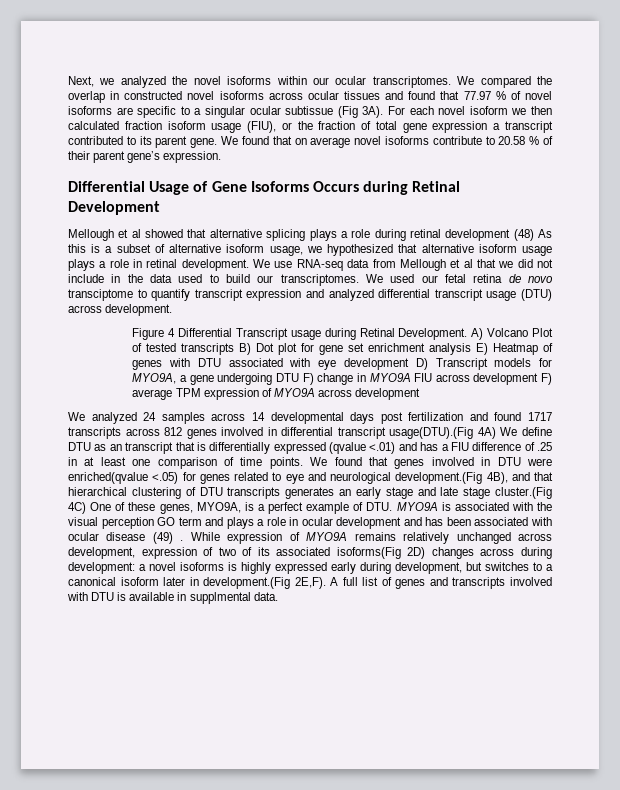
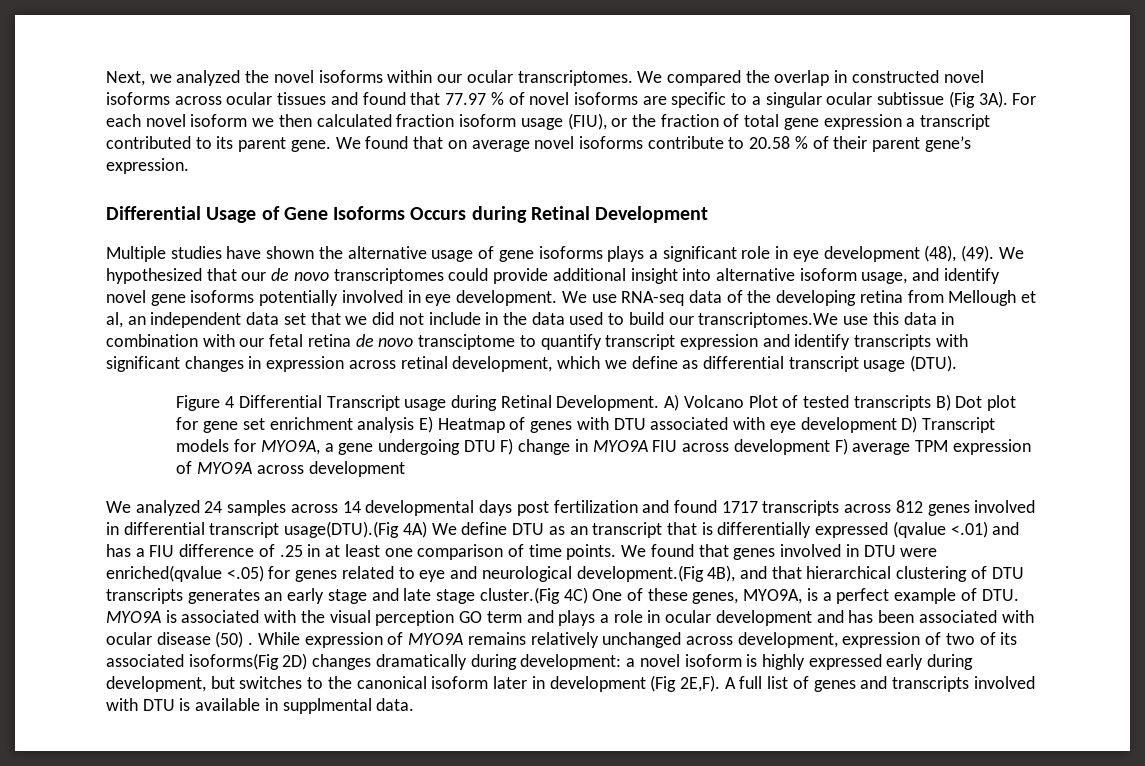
- Mellough et al showed that alternative splicing plays a role during retinal development (48) As this is a subset of alternative isoform usage, we hypothesized that alternative isoform usage plays a role in retinal development.
+ Multiple studies have shown the alternative usage of gene isoforms plays a significant role in eye development (48), (49). We hypothesized that our de novo transcriptomes could provide additional insight into alternative isoform usage, and identify novel gene isoforms potentially involved in eye development.
- We use RNA-seq data from Mellough et al that we did not include in the data used to build our transcriptomes. We used our fetal retina de novo transciptome to quantify transcript expression and analyzed differential transcript usage (DTU) across development.
+ We use RNA-seq data of the developing retina from Mellough et al, an independent data set that we did not include in the data used to build our transcriptomes.We use this data in combination with our fetal retina de novo transciptome to quantify transcript expression and identify transcripts with significant changes in expression across retinal development, which we define as differential transcript usage (DTU).
- We found that genes involved in DTU were enriched(qvalue <.05) for genes related to eye and neurological development.(Fig 4B), and that hierarchical clustering of DTU transcripts generates an early stage and late stage cluster.(Fig 4C) One of these genes, MYO9A, is a perfect example of DTU. MYO9A is associated with the visual perception GO term and plays a role in ocular development and has been associated with ocular disease (49) .
+ We found that genes involved in DTU were enriched(qvalue <.05) for genes related to eye and neurological development.(Fig 4B), and that hierarchical clustering of DTU transcripts generates an early stage and late stage cluster.(Fig 4C) One of these genes, MYO9A, is a perfect example of DTU. MYO9A is associated with the visual perception GO term and plays a role in ocular development and has been associated with ocular disease (50) .
- While expression of MYO9A remains relatively unchanged across development, expression of two of its associated isoforms(Fig 2D) changes across during development: a novel isoforms is highly expressed early during development, but switches to a canonical isoform later in development.(Fig 2E,F).
+ While expression of MYO9A remains relatively unchanged across development, expression of two of its associated isoforms(Fig 2D) changes dramatically during development: a novel isoform is highly expressed early during development, but switches to the canonical isoform later in development (Fig 2E,F).

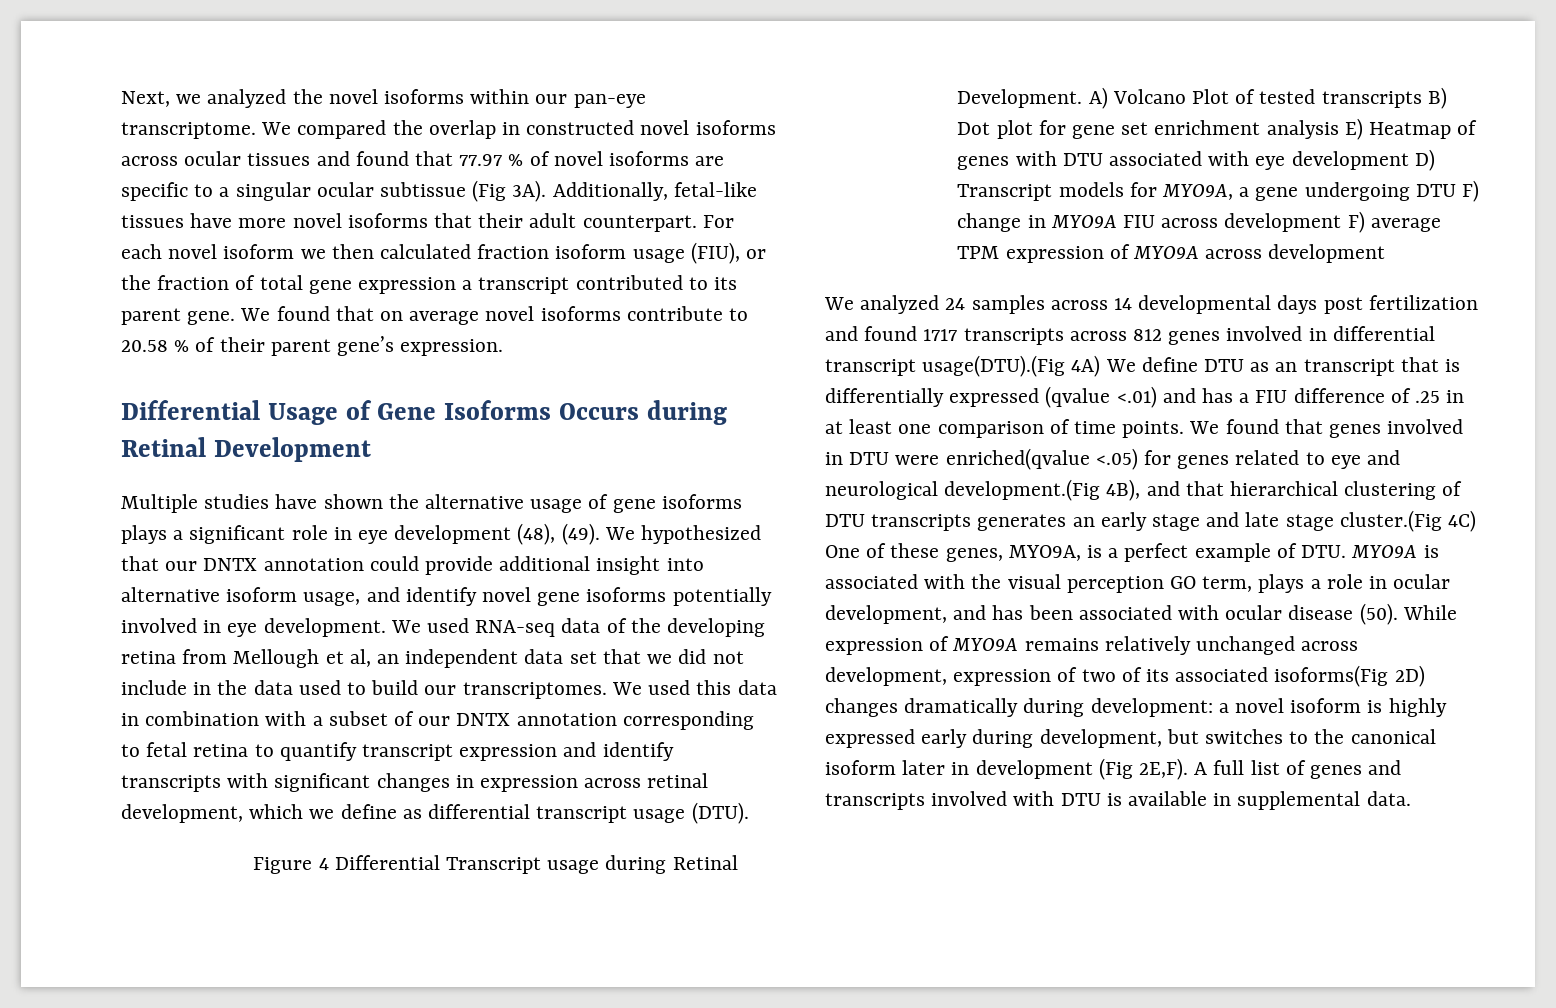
- Next, we analyzed the novel isoforms within our ocular transcriptomes.
+ Next, we analyzed the novel isoforms within our pan-eye transcriptome.
+ Additionally, fetal-like tissues have more novel isoforms that their adult counterpart.
- We hypothesized that our de novo transcriptomes could provide additional insight into alternative isoform usage, and identify novel gene isoforms potentially involved in eye development.
+ We hypothesized that our DNTX annotation could provide additional insight into alternative isoform usage, and identify novel gene isoforms potentially involved in eye development.
- We use RNA-seq data of the developing retina from Mellough et al, an independent data set that we did not include in the data used to build our transcriptomes.We use this data in combination with our fetal retina de novo transciptome to quantify transcript expression and identify transcripts with significant changes in expression across retinal development, which we define as differential transcript usage (DTU).
+ We used RNA-seq data of the developing retina from Mellough et al, an independent data set that we did not include in the data used to build our transcriptomes. We used this data in combination with a subset of our DNTX annotation corresponding to fetal retina to quantify transcript expression and identify transcripts with significant changes in expression across retinal development, which we define as differential transcript usage (DTU).
- We found that genes involved in DTU were enriched(qvalue <.05) for genes related to eye and neurological development.(Fig 4B), and that hierarchical clustering of DTU transcripts generates an early stage and late stage cluster.(Fig 4C) One of these genes, MYO9A, is a perfect example of DTU. MYO9A is associated with the visual perception GO term and plays a role in ocular development and has been associated with ocular disease (50) .
+ We found that genes involved in DTU were enriched(qvalue <.05) for genes related to eye and neurological development.(Fig 4B), and that hierarchical clustering of DTU transcripts generates an early stage and late stage cluster.(Fig 4C) One of these genes, MYO9A, is a perfect example of DTU. MYO9A is associated with the visual perception GO term, plays a role in ocular development, and has been associated with ocular disease (50).
- A full list of genes and transcripts involved with DTU is available in supplmental data.
+ A full list of genes and transcripts involved with DTU is available in supplemental data.

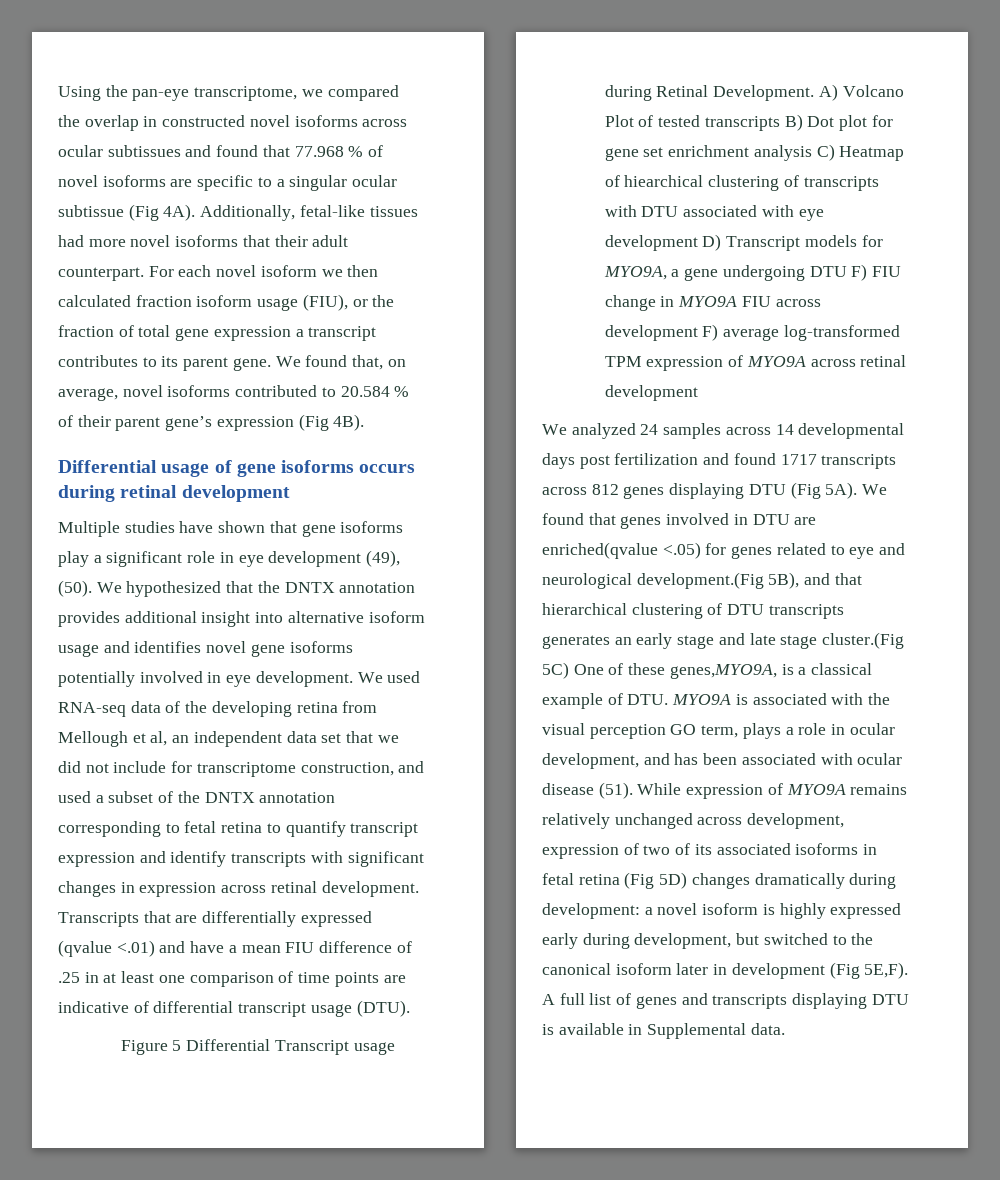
- Next, we analyzed the novel isoforms within our pan-eye transcriptome. We compared the overlap in constructed novel isoforms across ocular tissues and found that 77.97 % of novel isoforms are specific to a singular ocular subtissue (Fig 3A).
+ Using the pan-eye transcriptome, we compared the overlap in constructed novel isoforms across ocular subtissues and found that 77.968 % of novel isoforms are specific to a singular ocular subtissue (Fig 4A).
- Additionally, fetal-like tissues have more novel isoforms that their adult counterpart.
+ Additionally, fetal-like tissues had more novel isoforms that their adult counterpart.
- For each novel isoform we then calculated fraction isoform usage (FIU), or the fraction of total gene expression a transcript contributed to its parent gene.
+ For each novel isoform we then calculated fraction isoform usage (FIU), or the fraction of total gene expression a transcript contributes to its parent gene.
- We found that on average novel isoforms contribute to 20.58 % of their parent gene’s expression.
- Differential Usage of Gene Isoforms Occurs during Retinal Development
+ We found that, on average, novel isoforms contributed to 20.584 % of their parent gene’s expression (Fig 4B).
+ Differential usage of gene isoforms occurs during retinal development
- Multiple studies have shown the alternative usage of gene isoforms plays a significant role in eye development (48), (49).
+ Multiple studies have shown that gene isoforms play a significant role in eye development (49), (50).
- We hypothesized that our DNTX annotation could provide additional insight into alternative isoform usage, and identify novel gene isoforms potentially involved in eye development.
+ We hypothesized that the DNTX annotation provides additional insight into alternative isoform usage and identifies novel gene isoforms potentially involved in eye development.
- We used RNA-seq data of the developing retina from Mellough et al, an independent data set that we did not include in the data used to build our transcriptomes. We used this data in combination with a subset of our DNTX annotation corresponding to fetal retina to quantify transcript expression and identify transcripts with significant changes in expression across retinal development, which we define as differential transcript usage (DTU).
+ We used RNA-seq data of the developing retina from Mellough et al, an independent data set that we did not include for transcriptome construction, and used a subset of the DNTX annotation corresponding to fetal retina to quantify transcript expression and identify transcripts with significant changes in expression across retinal development. Transcripts that are differentially expressed (qvalue <.01) and have a mean FIU difference of .25 in at least one comparison of time points are indicative of differential transcript usage (DTU).
- Figure 4 Differential Transcript usage during Retinal Development.
+ Figure 5 Differential Transcript usage during Retinal Development.
- A) Volcano Plot of tested transcripts B) Dot plot for gene set enrichment analysis E) Heatmap of genes with DTU associated with eye development D) Transcript models for MYO9A, a gene undergoing DTU F) change in MYO9A FIU across development F) average TPM expression of MYO9A across development
+ A) Volcano Plot of tested transcripts B) Dot plot for gene set enrichment analysis C) Heatmap of hiearchical clustering of transcripts with DTU associated with eye development D) Transcript models for MYO9A, a gene undergoing DTU F) FIU change in MYO9A FIU across development F) average log-transformed TPM expression of MYO9A across retinal development
- We analyzed 24 samples across 14 developmental days post fertilization and found 1717 transcripts across 812 genes involved in differential transcript usage(DTU).(Fig 4A) We define DTU as an transcript that is differentially expressed (qvalue <.01) and has a FIU difference of .25 in at least one comparison of time points.
+ We analyzed 24 samples across 14 developmental days post fertilization and found 1717 transcripts across 812 genes displaying DTU (Fig 5A).
- We found that genes involved in DTU were enriched(qvalue <.05) for genes related to eye and neurological development.(Fig 4B), and that hierarchical clustering of DTU transcripts generates an early stage and late stage cluster.(Fig 4C) One of these genes, MYO9A, is a perfect example of DTU. MYO9A is associated with the visual perception GO term, plays a role in ocular development, and has been associated with ocular disease (50).
+ We found that genes involved in DTU are enriched(qvalue <.05) for genes related to eye and neurological development.(Fig 5B), and that hierarchical clustering of DTU transcripts generates an early stage and late stage cluster.(Fig 5C) One of these genes,MYO9A, is a classical example of DTU. MYO9A is associated with the visual perception GO term, plays a role in ocular development, and has been associated with ocular disease (51).
- While expression of MYO9A remains relatively unchanged across development, expression of two of its associated isoforms(Fig 2D) changes dramatically during development: a novel isoform is highly expressed early during development, but switches to the canonical isoform later in development (Fig 2E,F).
+ While expression of MYO9A remains relatively unchanged across development, expression of two of its associated isoforms in fetal retina (Fig 5D) changes dramatically during development: a novel isoform is highly expressed early during development, but switched to the canonical isoform later in development (Fig 5E,F).
- A full list of genes and transcripts involved with DTU is available in supplemental data.
+ A full list of genes and transcripts displaying DTU is available in Supplemental data.

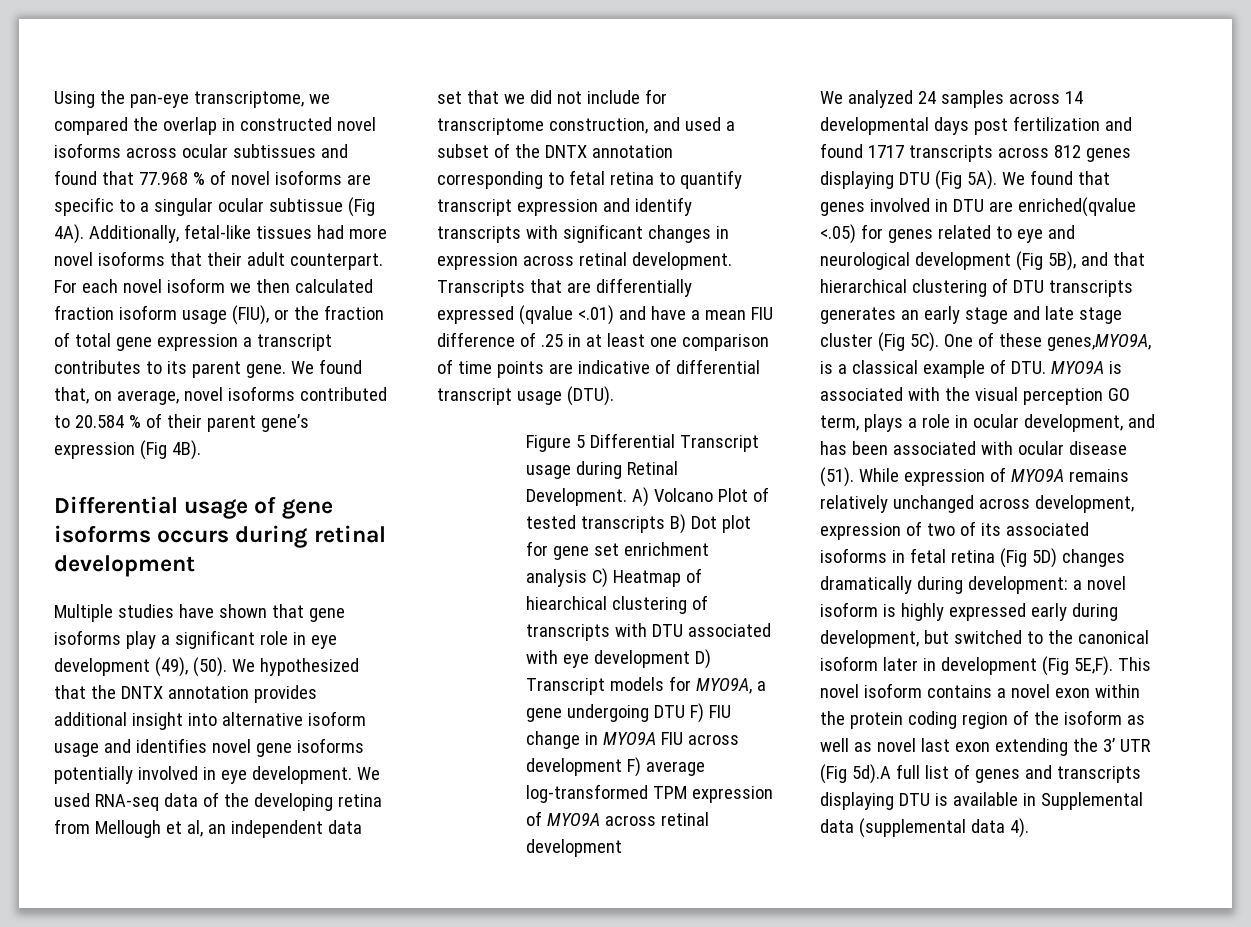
- We found that genes involved in DTU are enriched(qvalue <.05) for genes related to eye and neurological development.(Fig 5B), and that hierarchical clustering of DTU transcripts generates an early stage and late stage cluster.(Fig 5C) One of these genes,MYO9A, is a classical example of DTU. MYO9A is associated with the visual perception GO term, plays a role in ocular development, and has been associated with ocular disease (51).
+ We found that genes involved in DTU are enriched(qvalue <.05) for genes related to eye and neurological development (Fig 5B), and that hierarchical clustering of DTU transcripts generates an early stage and late stage cluster (Fig 5C). One of these genes,MYO9A, is a classical example of DTU. MYO9A is associated with the visual perception GO term, plays a role in ocular development, and has been associated with ocular disease (51).
- A full list of genes and transcripts displaying DTU is available in Supplemental data.
+ This novel isoform contains a novel exon within the protein coding region of the isoform as well as novel last exon extending the 3’ UTR (Fig 5d).A full list of genes and transcripts displaying DTU is available in Supplemental data (supplemental data 4).

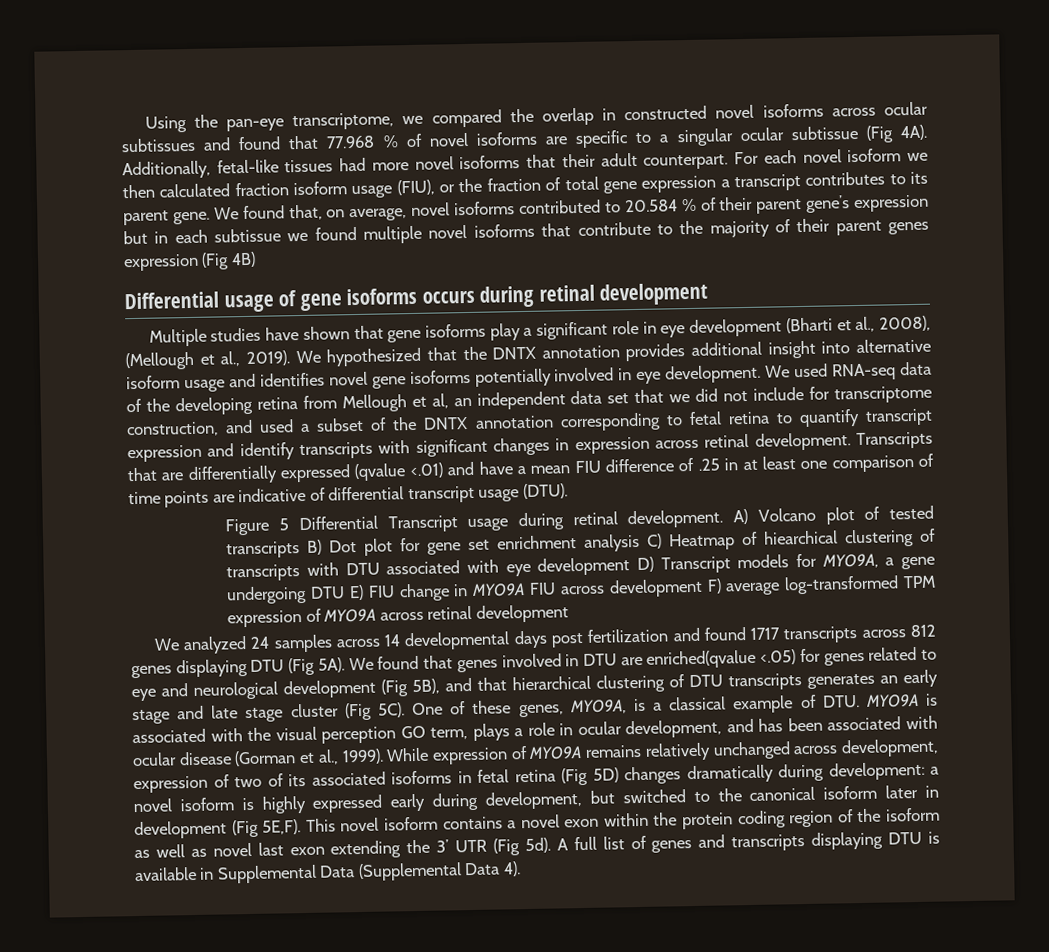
- We found that, on average, novel isoforms contributed to 20.584 % of their parent gene’s expression (Fig 4B).
+ We found that, on average, novel isoforms contributed to 20.584 % of their parent gene’s expression but in each subtissue we found multiple novel isoforms that contribute to the majority of their parent genes expression (Fig 4B)
- Multiple studies have shown that gene isoforms play a significant role in eye development (49), (50).
+ Multiple studies have shown that gene isoforms play a significant role in eye development (Bharti et al., 2008), (Mellough et al., 2019).
- Figure 5 Differential Transcript usage during Retinal Development.
+ Figure 5 Differential Transcript usage during retinal development.
- A) Volcano Plot of tested transcripts B) Dot plot for gene set enrichment analysis C) Heatmap of hiearchical clustering of transcripts with DTU associated with eye development D) Transcript models for MYO9A, a gene undergoing DTU F) FIU change in MYO9A FIU across development F) average log-transformed TPM expression of MYO9A across retinal development
+ A) Volcano plot of tested transcripts B) Dot plot for gene set enrichment analysis C) Heatmap of hiearchical clustering of transcripts with DTU associated with eye development D) Transcript models for MYO9A, a gene undergoing DTU E) FIU change in MYO9A FIU across development F) average log-transformed TPM expression of MYO9A across retinal development
- One of these genes,MYO9A, is a classical example of DTU. MYO9A is associated with the visual perception GO term, plays a role in ocular development, and has been associated with ocular disease (51).
+ One of these genes, MYO9A, is a classical example of DTU. MYO9A is associated with the visual perception GO term, plays a role in ocular development, and has been associated with ocular disease (Gorman et al., 1999).
- This novel isoform contains a novel exon within the protein coding region of the isoform as well as novel last exon extending the 3’ UTR (Fig 5d).A full list of genes and transcripts displaying DTU is available in Supplemental data (supplemental data 4).
+ This novel isoform contains a novel exon within the protein coding region of the isoform as well as novel last exon extending the 3’ UTR (Fig 5d). A full list of genes and transcripts displaying DTU is available in Supplemental Data (Supplemental Data 4).

